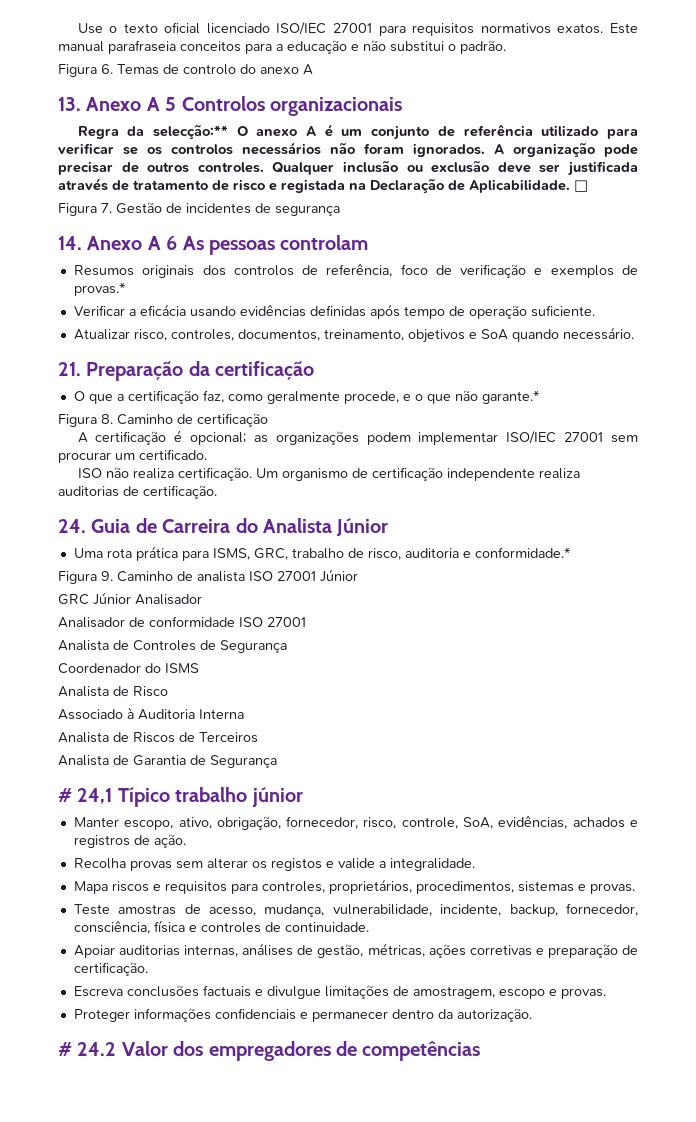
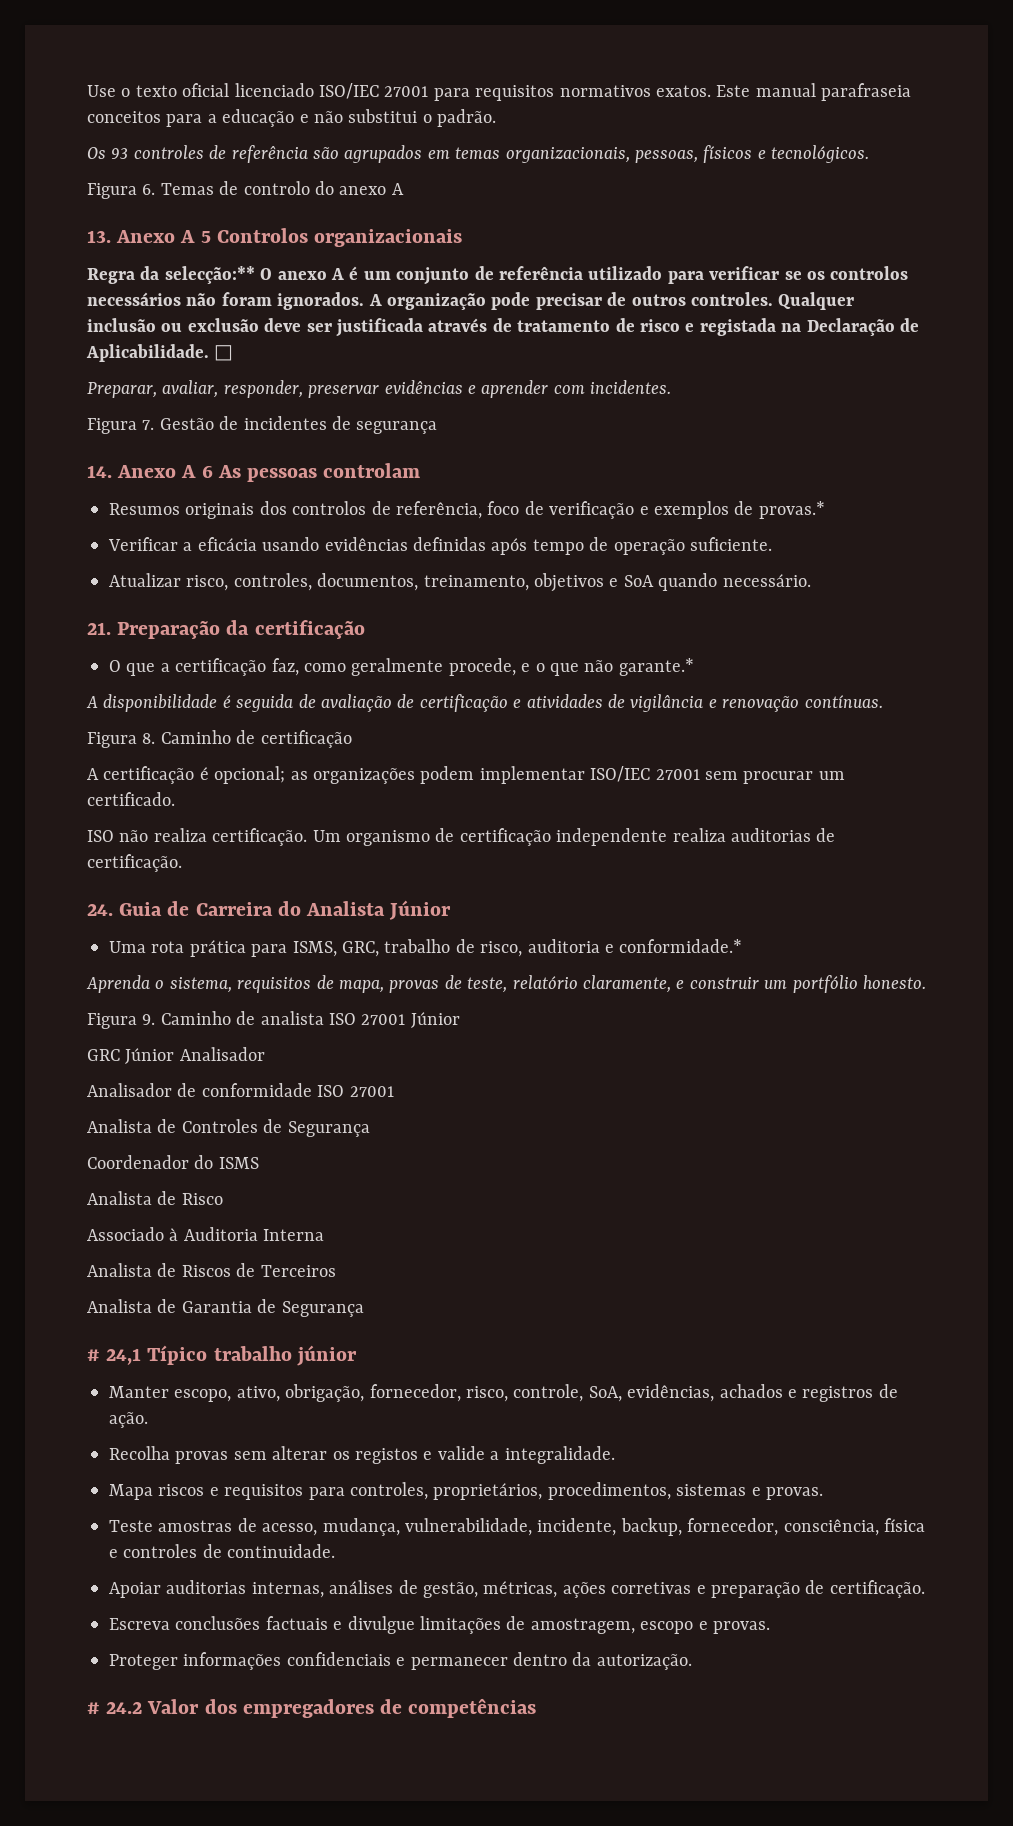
+ Os 93 controles de referência são agrupados em temas organizacionais, pessoas, físicos e tecnológicos.
+ Preparar, avaliar, responder, preservar evidências e aprender com incidentes.
+ A disponibilidade é seguida de avaliação de certificação e atividades de vigilância e renovação contínuas.
+ Aprenda o sistema, requisitos de mapa, provas de teste, relatório claramente, e construir um portfólio honesto.

